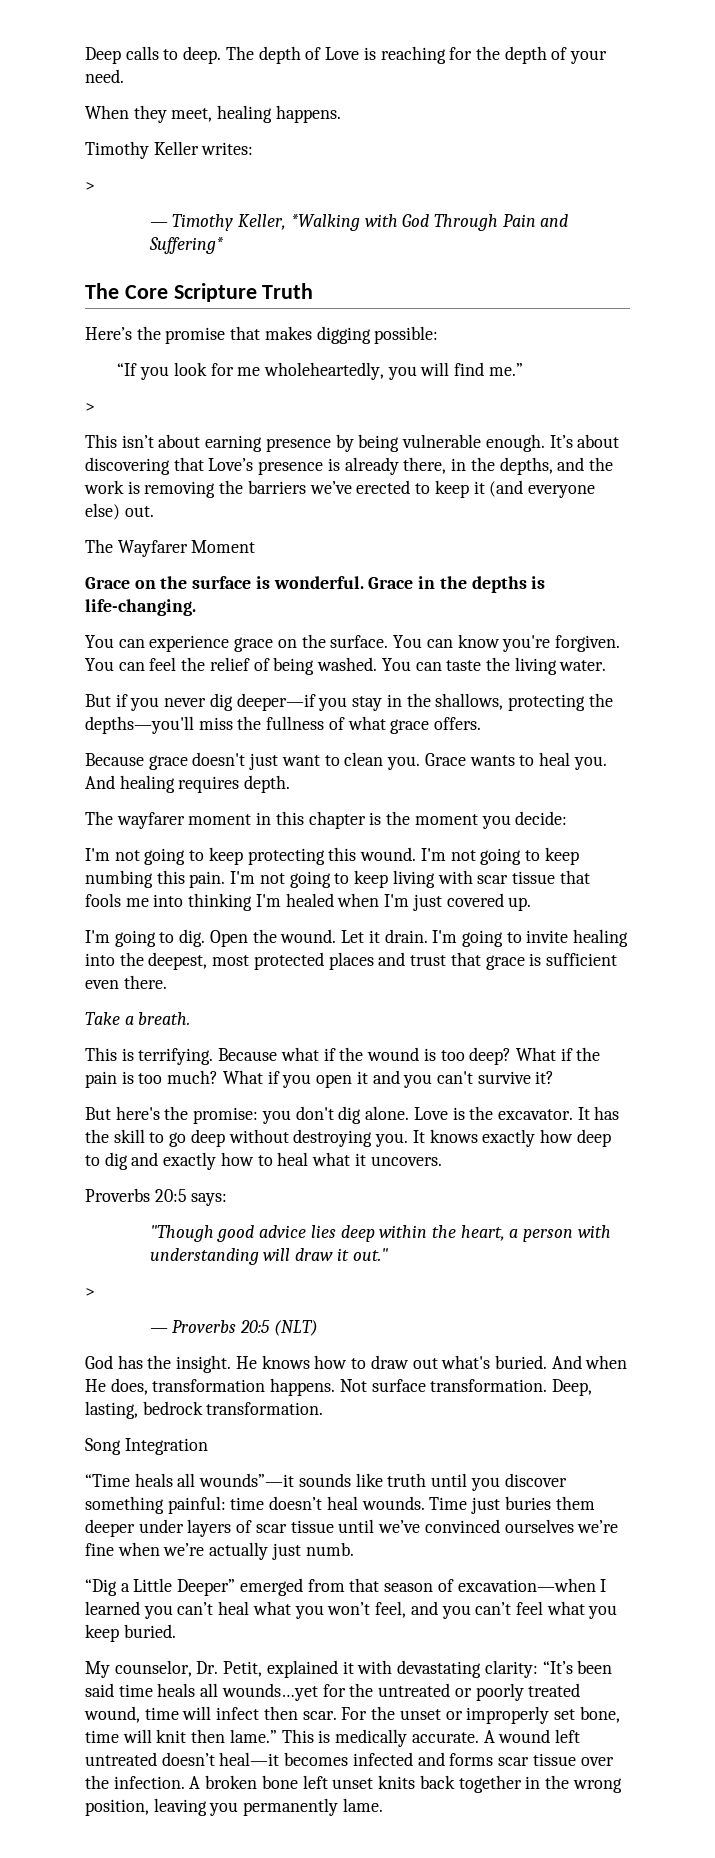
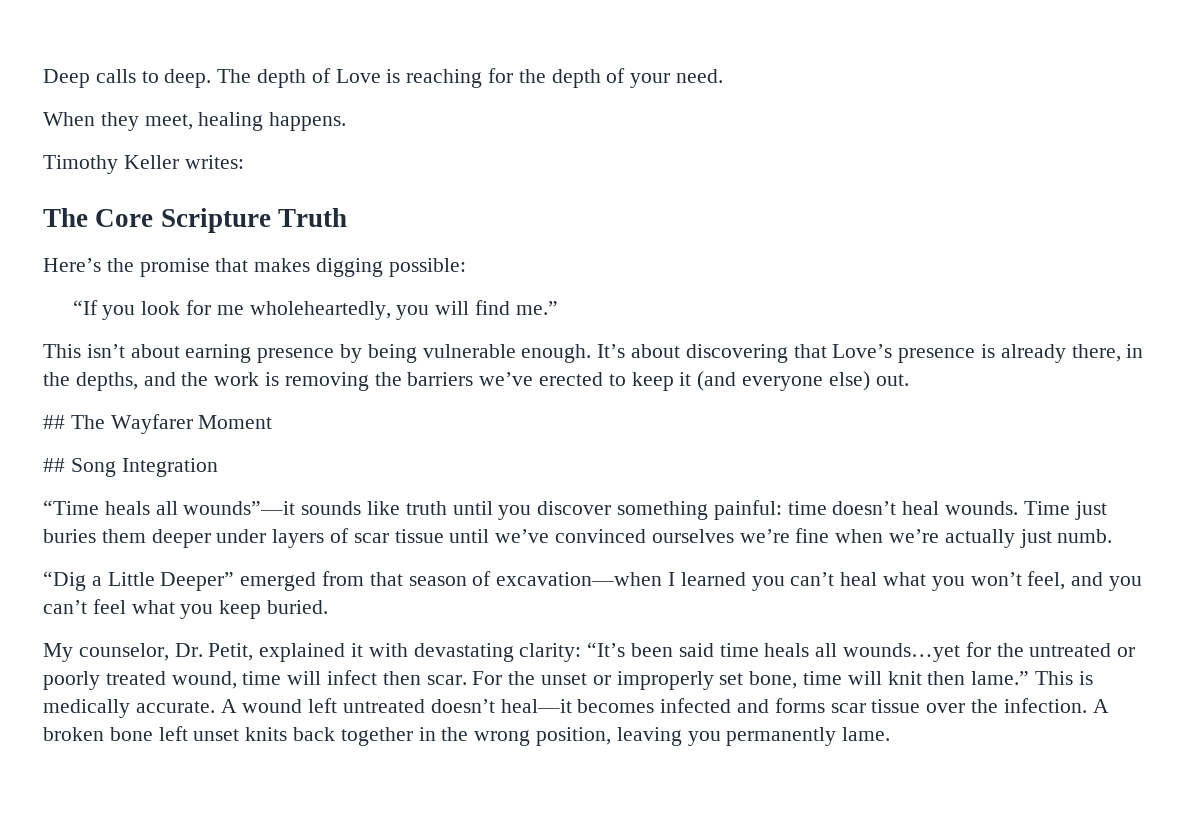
  Timothy Keller writes:
- >
- — Timothy Keller, *Walking with God Through Pain and Suffering*
  “If you look for me wholeheartedly, you will find me.”
- >
- The Wayfarer Moment
+ ## The Wayfarer Moment
- Grace on the surface is wonderful. Grace in the depths is life-changing.
- You can experience grace on the surface. You can know you're forgiven. You can feel the relief of being washed. You can taste the living water.
- But if you never dig deeper—if you stay in the shallows, protecting the depths—you'll miss the fullness of what grace offers.
- Because grace doesn't just want to clean you. Grace wants to heal you. And healing requires depth.
- The wayfarer moment in this chapter is the moment you decide:
- I'm not going to keep protecting this wound. I'm not going to keep numbing this pain. I'm not going to keep living with scar tissue that fools me into thinking I'm healed when I'm just covered up.
- I'm going to dig. Open the wound. Let it drain. I'm going to invite healing into the deepest, most protected places and trust that grace is sufficient even there.
- Take a breath.
- This is terrifying. Because what if the wound is too deep? What if the pain is too much? What if you open it and you can't survive it?
- But here's the promise: you don't dig alone. Love is the excavator. It has the skill to go deep without destroying you. It knows exactly how deep to dig and exactly how to heal what it uncovers.
- Proverbs 20:5 says:
- "Though good advice lies deep within the heart, a person with understanding will draw it out."
- >
- — Proverbs 20:5 (NLT)
- God has the insight. He knows how to draw out what's buried. And when He does, transformation happens. Not surface transformation. Deep, lasting, bedrock transformation.
- Song Integration
+ ## Song Integration

